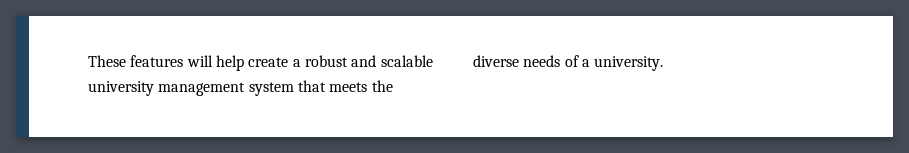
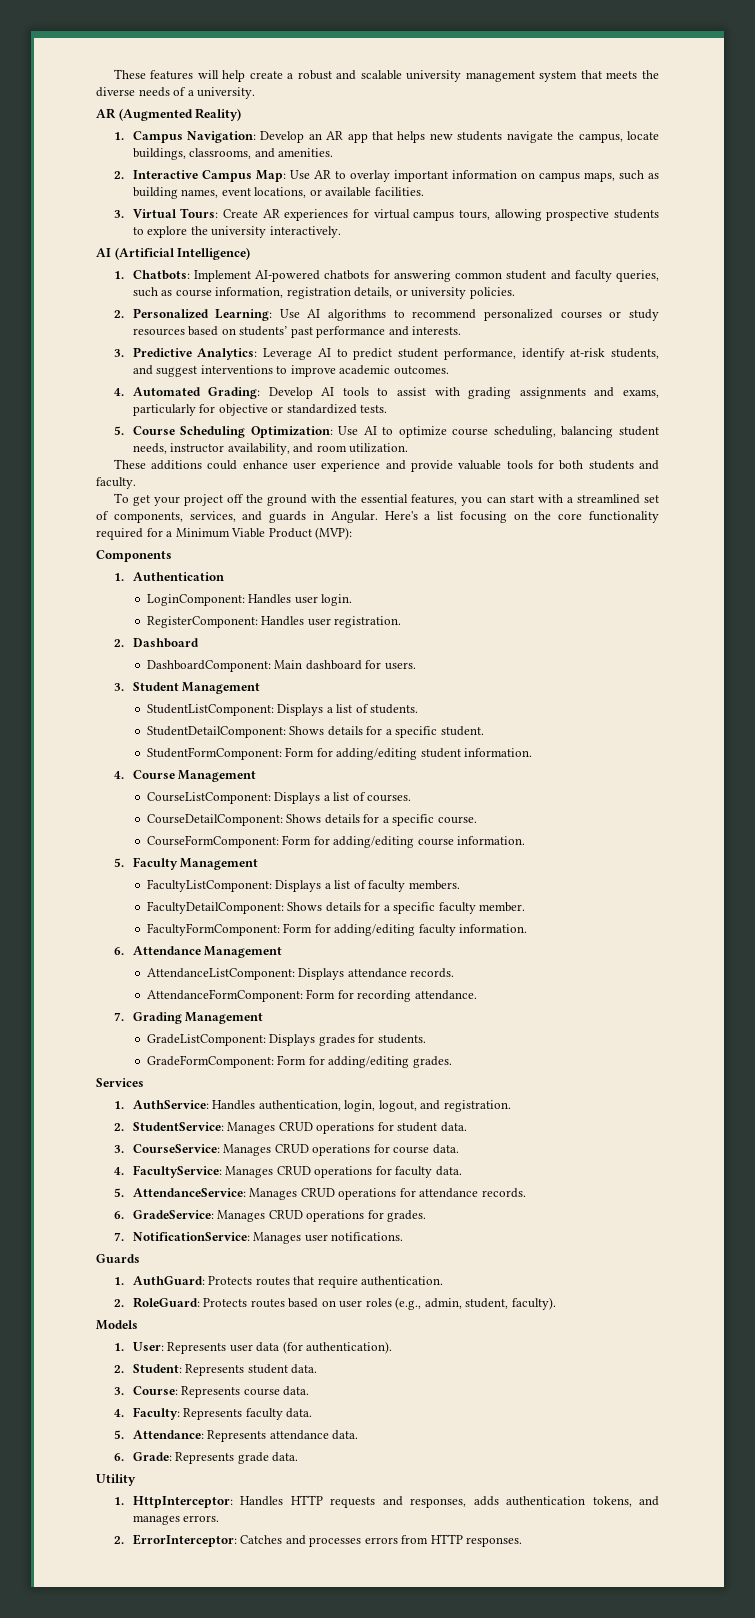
+ AR (Augmented Reality)
+ 1. Campus Navigation: Develop an AR app that helps new students navigate the campus, locate buildings, classrooms, and amenities.
+ 2. Interactive Campus Map: Use AR to overlay important information on campus maps, such as building names, event locations, or available facilities.
+ 3. Virtual Tours: Create AR experiences for virtual campus tours, allowing prospective students to explore the university interactively.
+ AI (Artificial Intelligence)
+ 1. Chatbots: Implement AI-powered chatbots for answering common student and faculty queries, such as course information, registration details, or university policies.
+ 2. Personalized Learning: Use AI algorithms to recommend personalized courses or study resources based on students’ past performance and interests.
+ 3. Predictive Analytics: Leverage AI to predict student performance, identify at-risk students, and suggest interventions to improve academic outcomes.
+ 4. Automated Grading: Develop AI tools to assist with grading assignments and exams, particularly for objective or standardized tests.
+ 5. Course Scheduling Optimization: Use AI to optimize course scheduling, balancing student needs, instructor availability, and room utilization.
+ These additions could enhance user experience and provide valuable tools for both students and faculty.
+ To get your project off the ground with the essential features, you can start with a streamlined set of components, services, and guards in Angular. Here's a list focusing on the core functionality required for a Minimum Viable Product (MVP):
+ Components
+ 1. Authentication
+ LoginComponent: Handles user login.
+ RegisterComponent: Handles user registration.
+ 2. Dashboard
+ DashboardComponent: Main dashboard for users.
+ 3. Student Management
+ StudentListComponent: Displays a list of students.
+ StudentDetailComponent: Shows details for a specific student.
+ StudentFormComponent: Form for adding/editing student information.
+ 4. Course Management
+ CourseListComponent: Displays a list of courses.
+ CourseDetailComponent: Shows details for a specific course.
+ CourseFormComponent: Form for adding/editing course information.
+ 5. Faculty Management
+ FacultyListComponent: Displays a list of faculty members.
+ FacultyDetailComponent: Shows details for a specific faculty member.
+ FacultyFormComponent: Form for adding/editing faculty information.
+ 6. Attendance Management
+ AttendanceListComponent: Displays attendance records.
+ AttendanceFormComponent: Form for recording attendance.
+ 7. Grading Management
+ GradeListComponent: Displays grades for students.
+ GradeFormComponent: Form for adding/editing grades.
+ Services
+ 1. AuthService: Handles authentication, login, logout, and registration.
+ 2. StudentService: Manages CRUD operations for student data.
+ 3. CourseService: Manages CRUD operations for course data.
+ 4. FacultyService: Manages CRUD operations for faculty data.
+ 5. AttendanceService: Manages CRUD operations for attendance records.
+ 6. GradeService: Manages CRUD operations for grades.
+ 7. NotificationService: Manages user notifications.
+ Guards
+ 1. AuthGuard: Protects routes that require authentication.
+ 2. RoleGuard: Protects routes based on user roles (e.g., admin, student, faculty).
+ Models
+ 1. User: Represents user data (for authentication).
+ 2. Student: Represents student data.
+ 3. Course: Represents course data.
+ 4. Faculty: Represents faculty data.
+ 5. Attendance: Represents attendance data.
+ 6. Grade: Represents grade data.
+ Utility
+ 1. HttpInterceptor: Handles HTTP requests and responses, adds authentication tokens, and manages errors.
+ 2. ErrorInterceptor: Catches and processes errors from HTTP responses.

